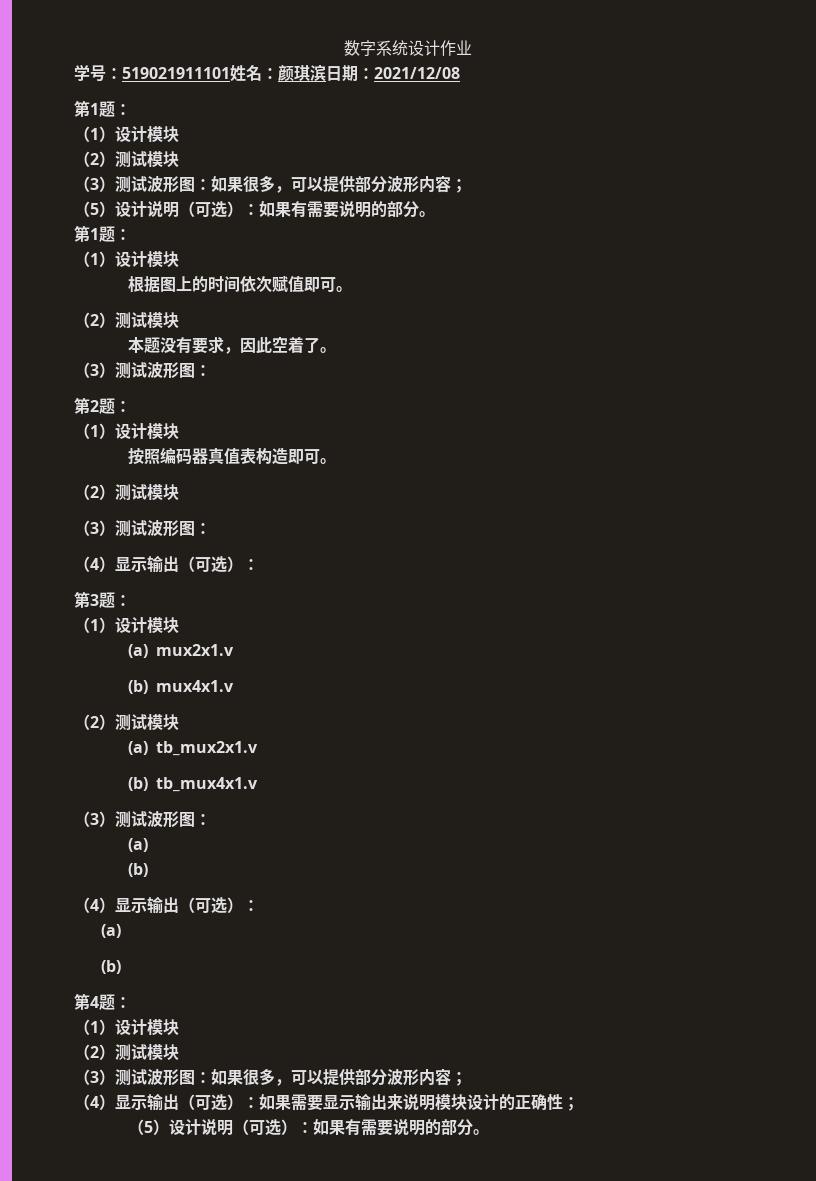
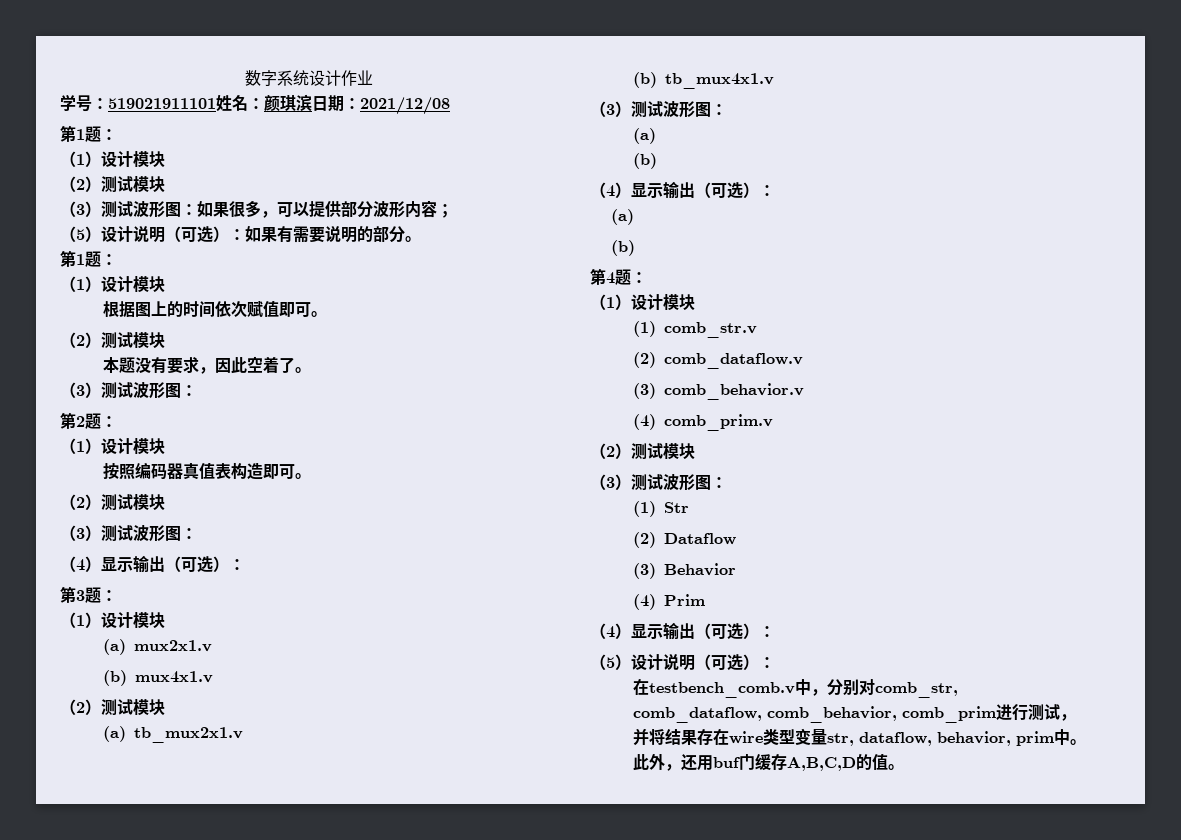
  第4题：
  （1）设计模块
+ (1) comb_str.v
+ (2) comb_dataflow.v
+ (3) comb_behavior.v
+ (4) comb_prim.v
  （2）测试模块
- （3）测试波形图：如果很多，可以提供部分波形内容；
- （4）显示输出（可选）：如果需要显示输出来说明模块设计的正确性；
- （5）设计说明（可选）：如果有需要说明的部分。
+ （3）测试波形图：
+ (1) Str
+ (2) Dataflow
+ (3) Behavior
+ (4) Prim
+ （4）显示输出（可选）：
+ （5）设计说明（可选）：
+ 在testbench_comb.v中，分别对comb_str, comb_dataflow, comb_behavior, comb_prim进行测试，并将结果存在wire类型变量str, dataflow, behavior, prim中。此外，还用buf门缓存A,B,C,D的值。

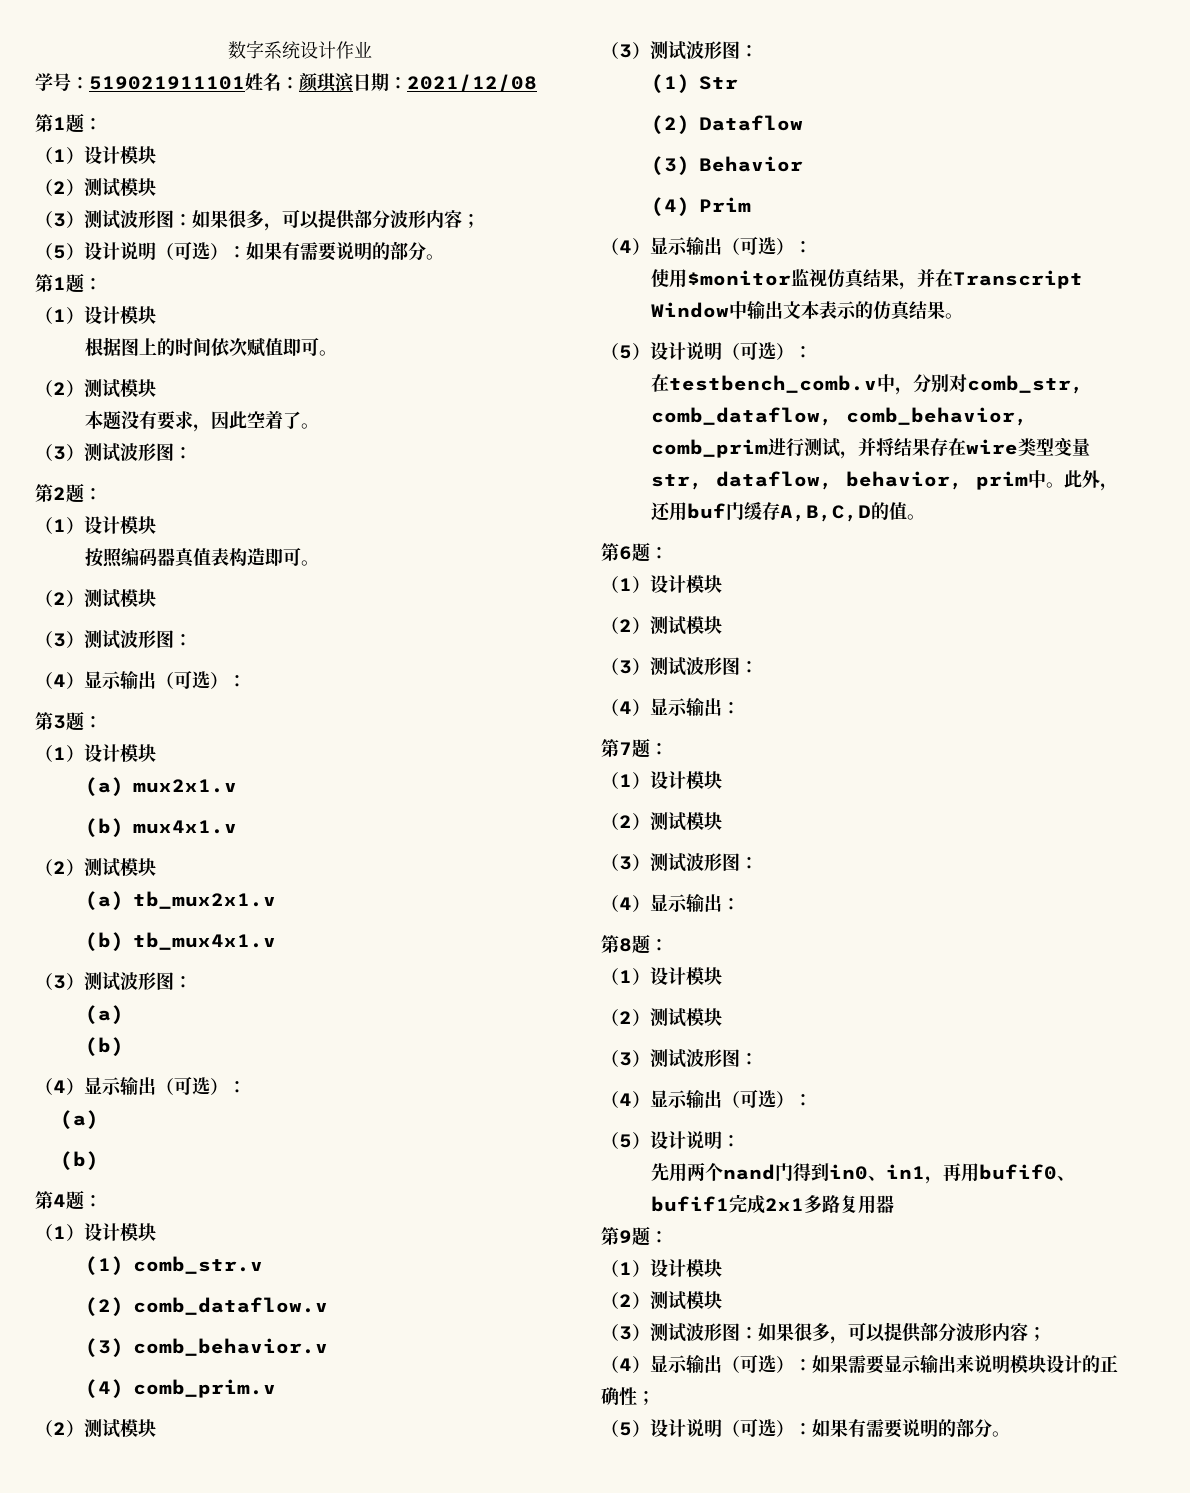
+ 使用$monitor监视仿真结果，并在Transcript Window中输出文本表示的仿真结果。
+ 第6题：
+ （1）设计模块
+ （2）测试模块
+ （3）测试波形图：
+ （4）显示输出：
+ 第7题：
+ （1）设计模块
+ （2）测试模块
+ （3）测试波形图：
+ （4）显示输出：
+ 第8题：
+ （1）设计模块
+ （2）测试模块
+ （3）测试波形图：
+ （4）显示输出（可选）：
+ （5）设计说明：
+ 先用两个nand门得到in0、in1，再用bufif0、bufif1完成2x1多路复用器
+ 第9题：
+ （1）设计模块
+ （2）测试模块
+ （3）测试波形图：如果很多，可以提供部分波形内容；
+ （4）显示输出（可选）：如果需要显示输出来说明模块设计的正确性；
+ （5）设计说明（可选）：如果有需要说明的部分。

